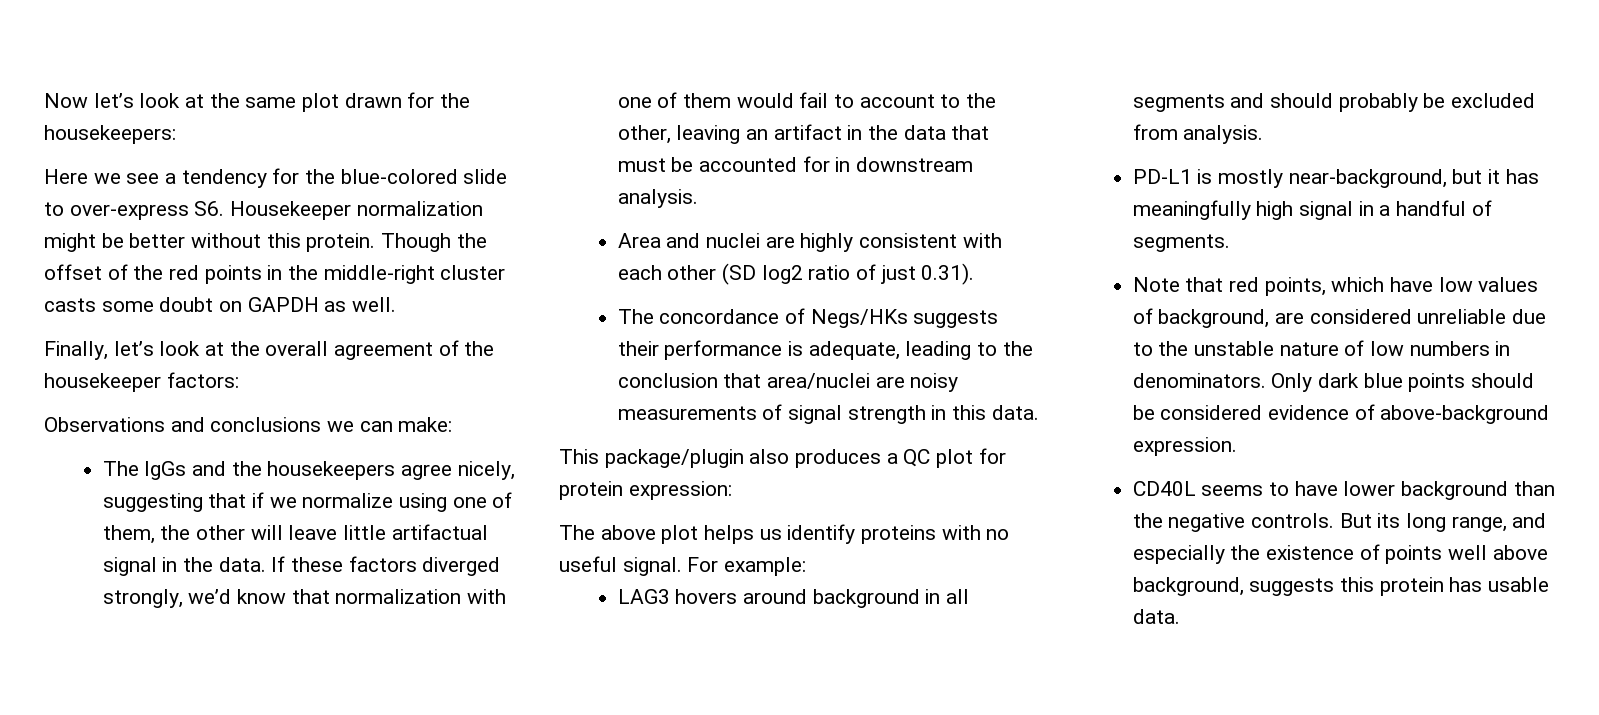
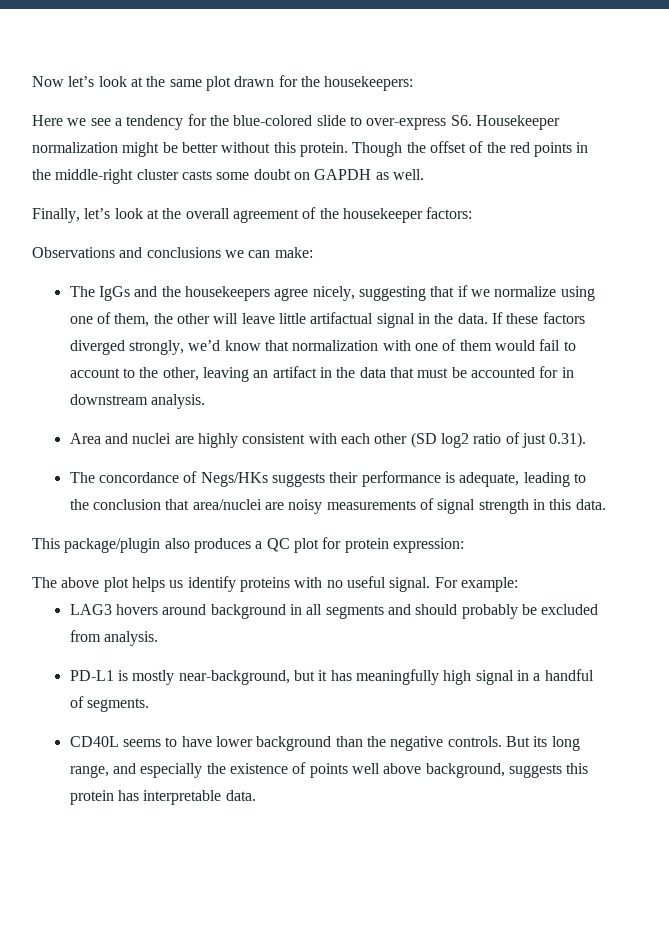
- Note that red points, which have low values of background, are considered unreliable due to the unstable nature of low numbers in denominators. Only dark blue points should be considered evidence of above-background expression.
- But its long range, and especially the existence of points well above background, suggests this protein has usable data.
+ But its long range, and especially the existence of points well above background, suggests this protein has interpretable data.

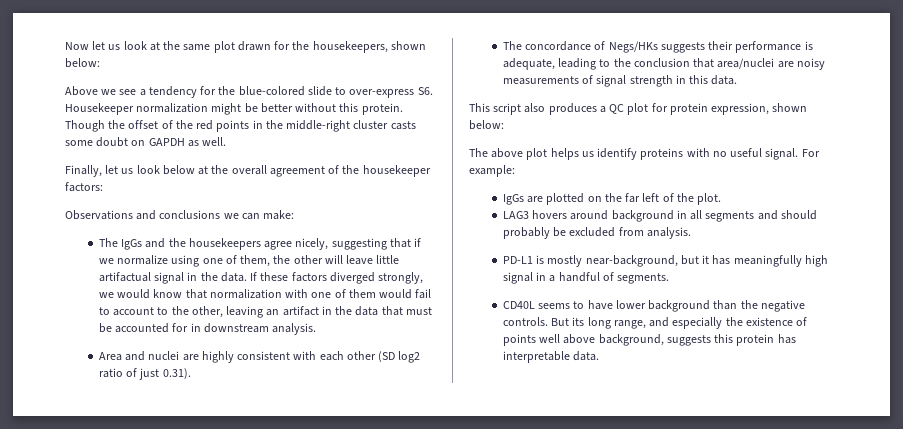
- Now let’s look at the same plot drawn for the housekeepers:
- Here we see a tendency for the blue-colored slide to over-express S6. Housekeeper normalization might be better without this protein.
+ Now let us look at the same plot drawn for the housekeepers, shown below:
+ Above we see a tendency for the blue-colored slide to over-express S6. Housekeeper normalization might be better without this protein.
- Finally, let’s look at the overall agreement of the housekeeper factors:
+ Finally, let us look below at the overall agreement of the housekeeper factors:
- If these factors diverged strongly, we’d know that normalization with one of them would fail to account to the other, leaving an artifact in the data that must be accounted for in downstream analysis.
+ If these factors diverged strongly, we would know that normalization with one of them would fail to account to the other, leaving an artifact in the data that must be accounted for in downstream analysis.
- This package/plugin also produces a QC plot for protein expression:
+ This script also produces a QC plot for protein expression, shown below:
+ IgGs are plotted on the far left of the plot.

